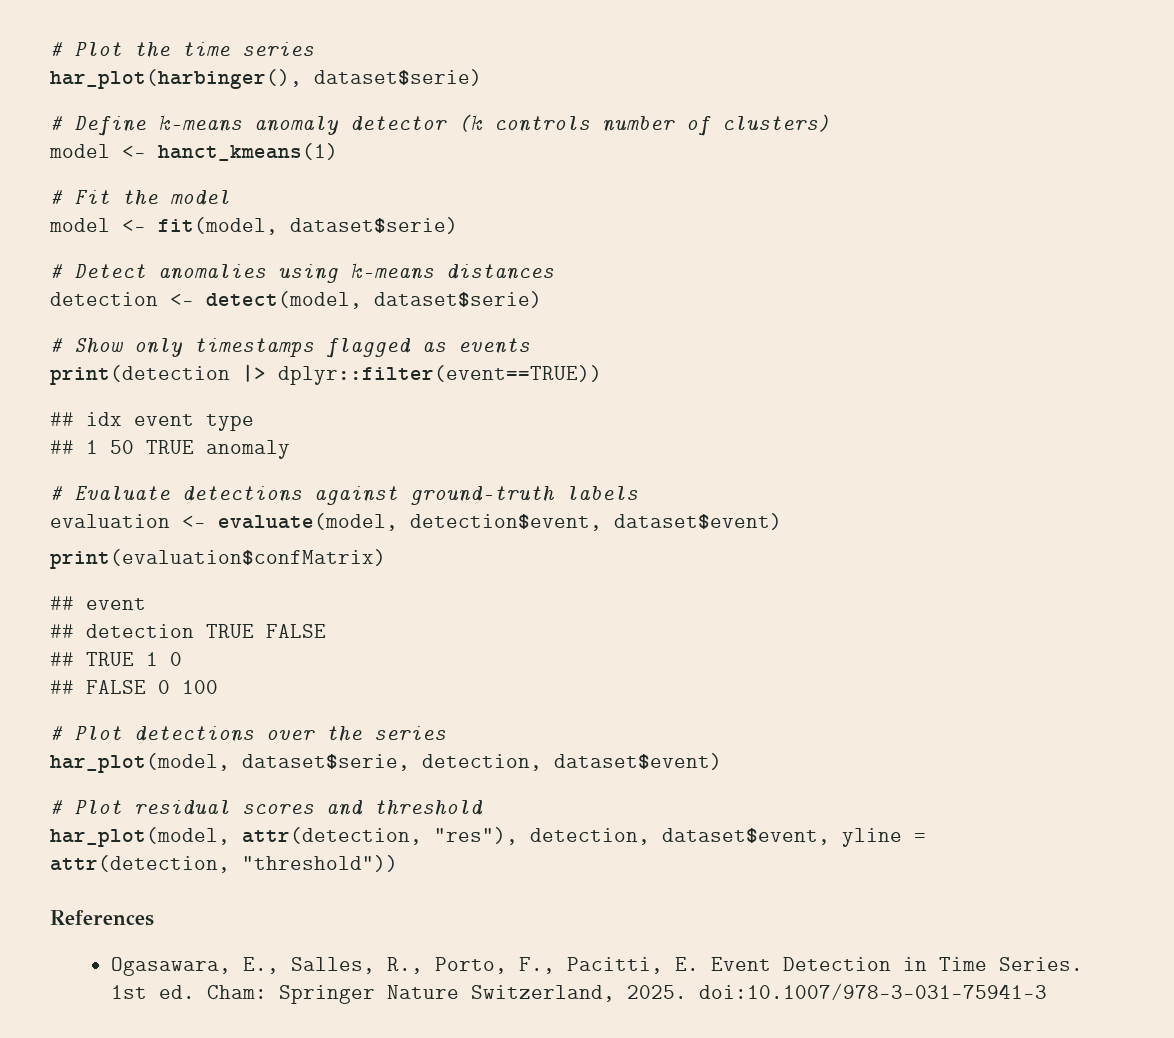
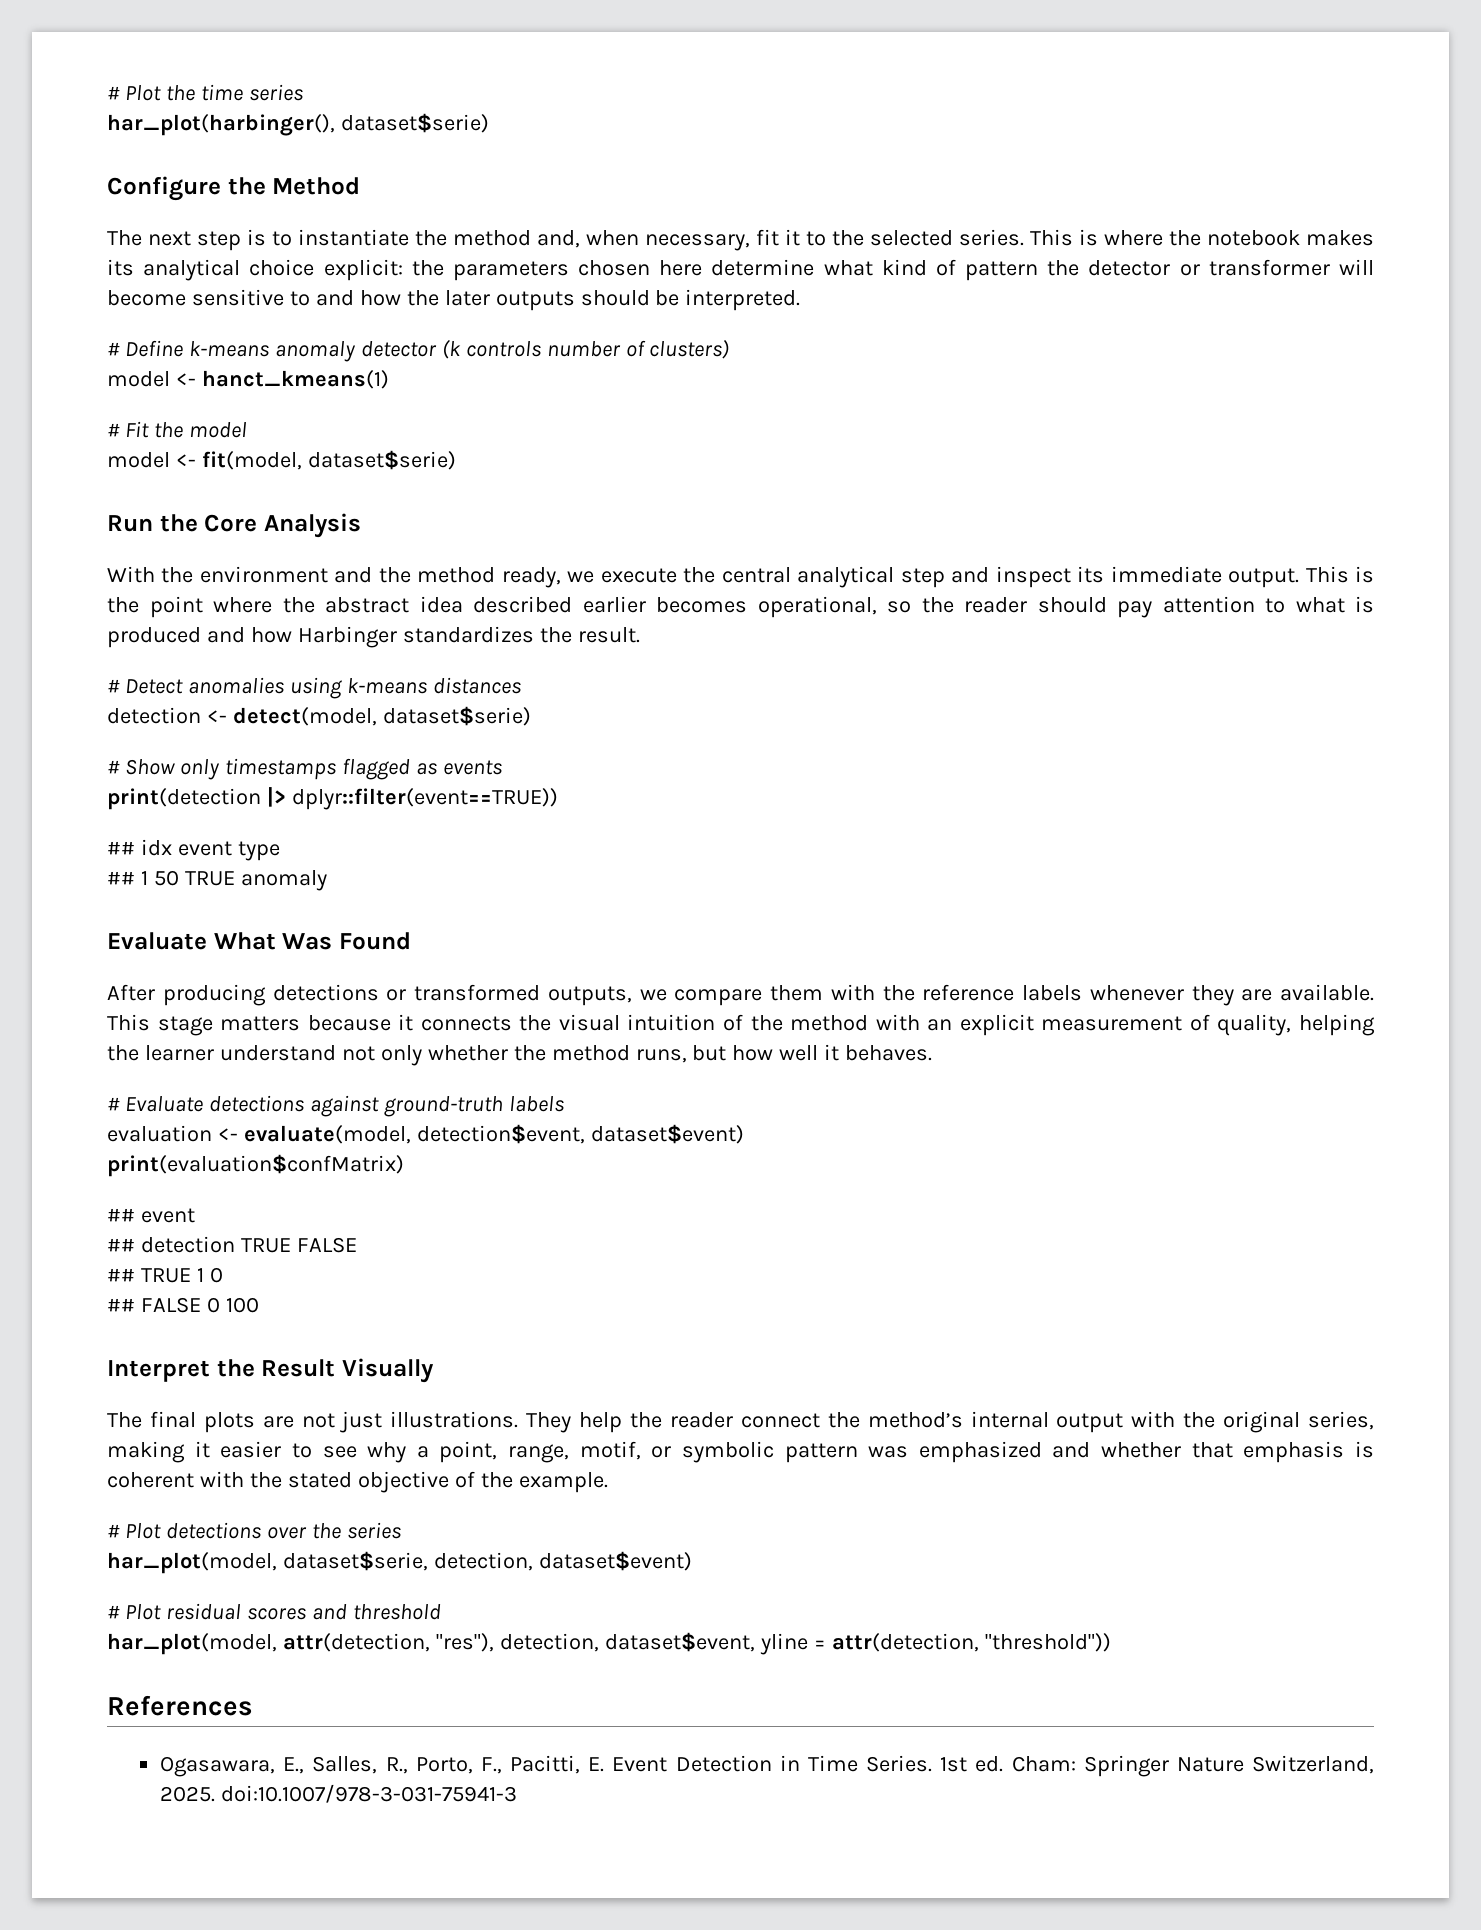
+ Configure the Method
+ The next step is to instantiate the method and, when necessary, fit it to the selected series. This is where the notebook makes its analytical choice explicit: the parameters chosen here determine what kind of pattern the detector or transformer will become sensitive to and how the later outputs should be interpreted.
+ Run the Core Analysis
+ With the environment and the method ready, we execute the central analytical step and inspect its immediate output. This is the point where the abstract idea described earlier becomes operational, so the reader should pay attention to what is produced and how Harbinger standardizes the result.
+ Evaluate What Was Found
+ After producing detections or transformed outputs, we compare them with the reference labels whenever they are available. This stage matters because it connects the visual intuition of the method with an explicit measurement of quality, helping the learner understand not only whether the method runs, but how well it behaves.
+ Interpret the Result Visually
+ The final plots are not just illustrations. They help the reader connect the method’s internal output with the original series, making it easier to see why a point, range, motif, or symbolic pattern was emphasized and whether that emphasis is coherent with the stated objective of the example.

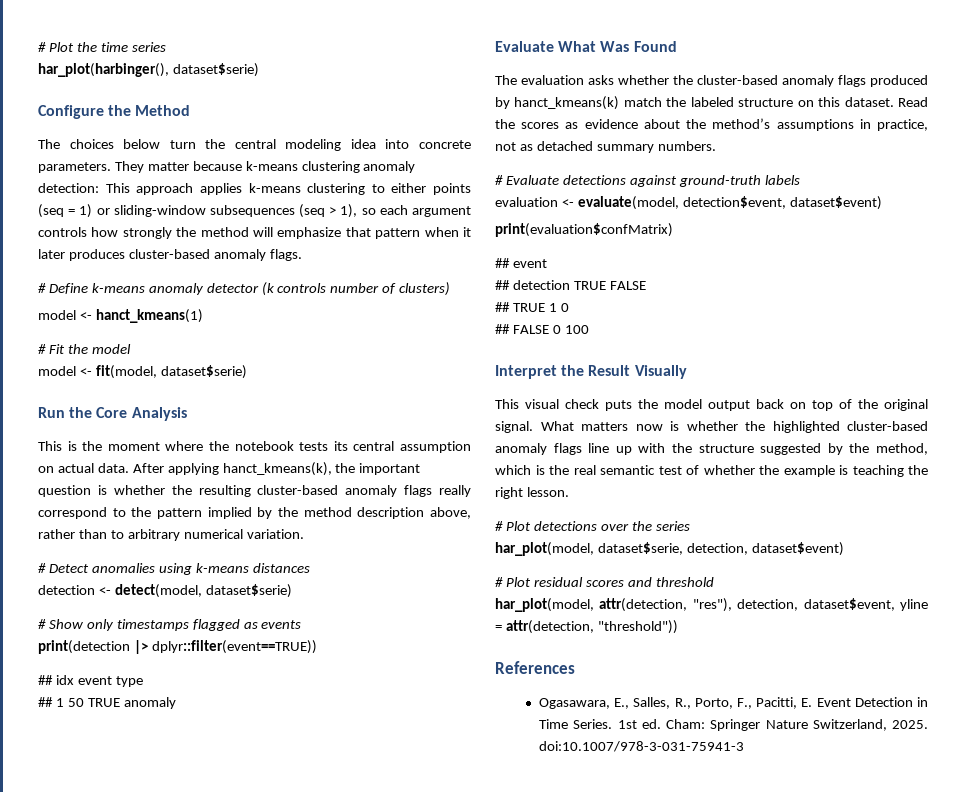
- The next step is to instantiate the method and, when necessary, fit it to the selected series. This is where the notebook makes its analytical choice explicit: the parameters chosen here determine what kind of pattern the detector or transformer will become sensitive to and how the later outputs should be interpreted.
+ The choices below turn the central modeling idea into concrete parameters. They matter because k-means clustering anomaly detection: This approach applies k-means clustering to either points (seq = 1) or sliding-window subsequences (seq > 1), so each argument controls how strongly the method will emphasize that pattern when it later produces cluster-based anomaly flags.
- With the environment and the method ready, we execute the central analytical step and inspect its immediate output. This is the point where the abstract idea described earlier becomes operational, so the reader should pay attention to what is produced and how Harbinger standardizes the result.
+ This is the moment where the notebook tests its central assumption on actual data. After applying hanct_kmeans(k), the important question is whether the resulting cluster-based anomaly flags really correspond to the pattern implied by the method description above, rather than to arbitrary numerical variation.
- After producing detections or transformed outputs, we compare them with the reference labels whenever they are available. This stage matters because it connects the visual intuition of the method with an explicit measurement of quality, helping the learner understand not only whether the method runs, but how well it behaves.
+ The evaluation asks whether the cluster-based anomaly flags produced by hanct_kmeans(k) match the labeled structure on this dataset. Read the scores as evidence about the method’s assumptions in practice, not as detached summary numbers.
- The final plots are not just illustrations. They help the reader connect the method’s internal output with the original series, making it easier to see why a point, range, motif, or symbolic pattern was emphasized and whether that emphasis is coherent with the stated objective of the example.
+ This visual check puts the model output back on top of the original signal. What matters now is whether the highlighted cluster-based anomaly flags line up with the structure suggested by the method, which is the real semantic test of whether the example is teaching the right lesson.

